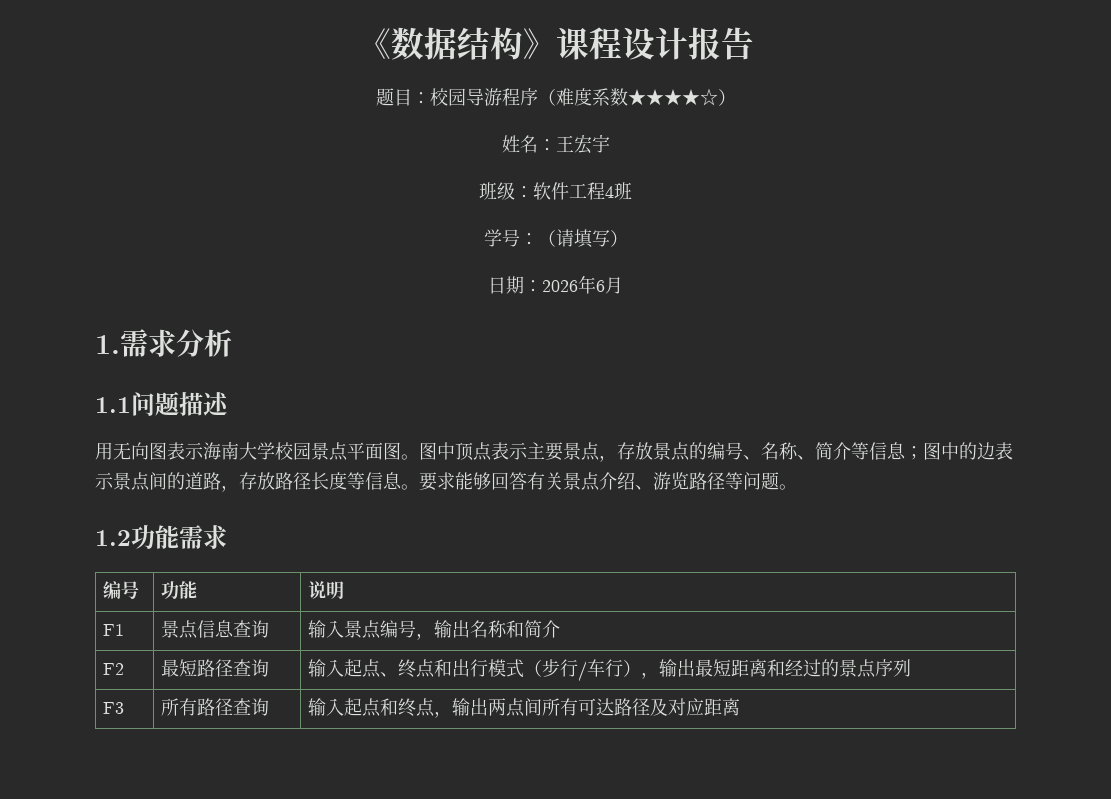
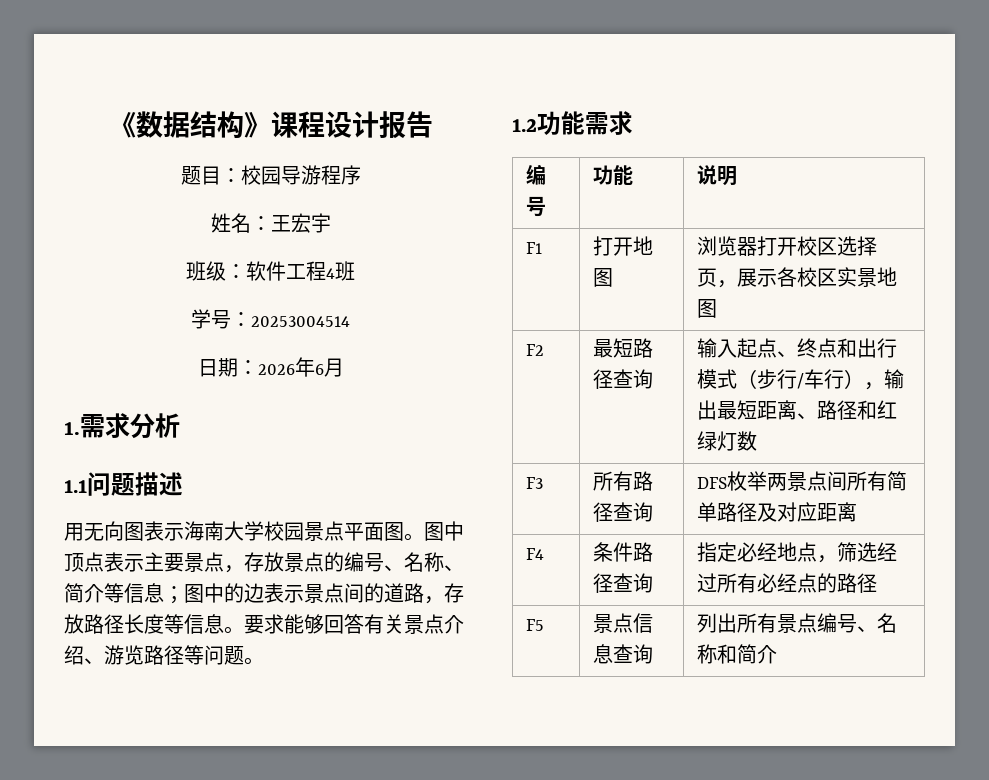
- 题目：校园导游程序（难度系数★★★★☆）
+ 题目：校园导游程序
- 学号：（请填写）
+ 学号：20253004514
- F1 | 景点信息查询 | 输入景点编号，输出名称和简介
+ F1 | 打开地图 | 浏览器打开校区选择页，展示各校区实景地图
- F2 | 最短路径查询 | 输入起点、终点和出行模式（步行/车行），输出最短距离和经过的景点序列
+ F2 | 最短路径查询 | 输入起点、终点和出行模式（步行/车行），输出最短距离、路径和红绿灯数
- F3 | 所有路径查询 | 输入起点和终点，输出两点间所有可达路径及对应距离
+ F3 | 所有路径查询 | DFS枚举两景点间所有简单路径及对应距离
+ F4 | 条件路径查询 | 指定必经地点，筛选经过所有必经点的路径
+ F5 | 景点信息查询 | 列出所有景点编号、名称和简介

